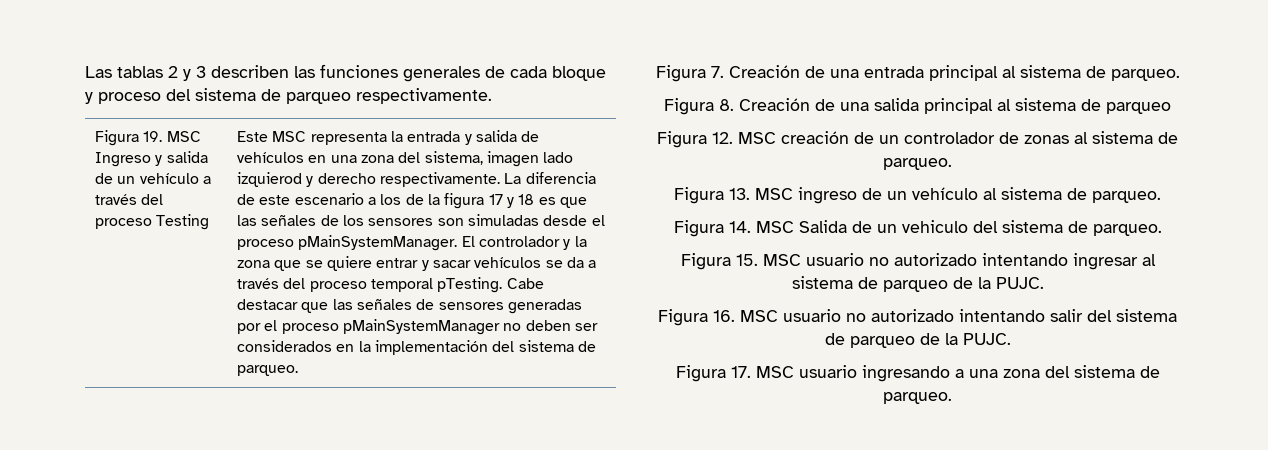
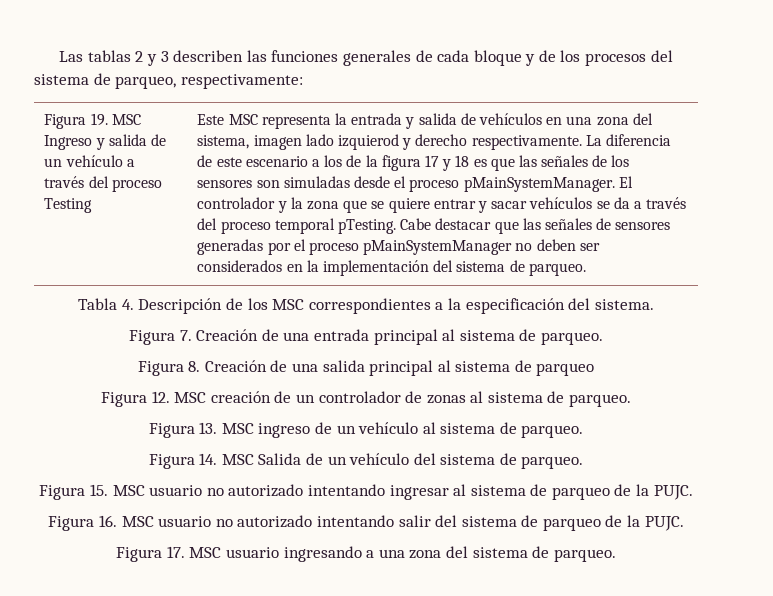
- Las tablas 2 y 3 describen las funciones generales de cada bloque y proceso del sistema de parqueo respectivamente.
+ Las tablas 2 y 3 describen las funciones generales de cada bloque y de los procesos del sistema de parqueo, respectivamente:
+ Tabla 4. Descripción de los MSC correspondientes a la especificación del sistema.
- Figura 14. MSC Salida de un vehiculo del sistema de parqueo.
+ Figura 14. MSC Salida de un vehículo del sistema de parqueo.

